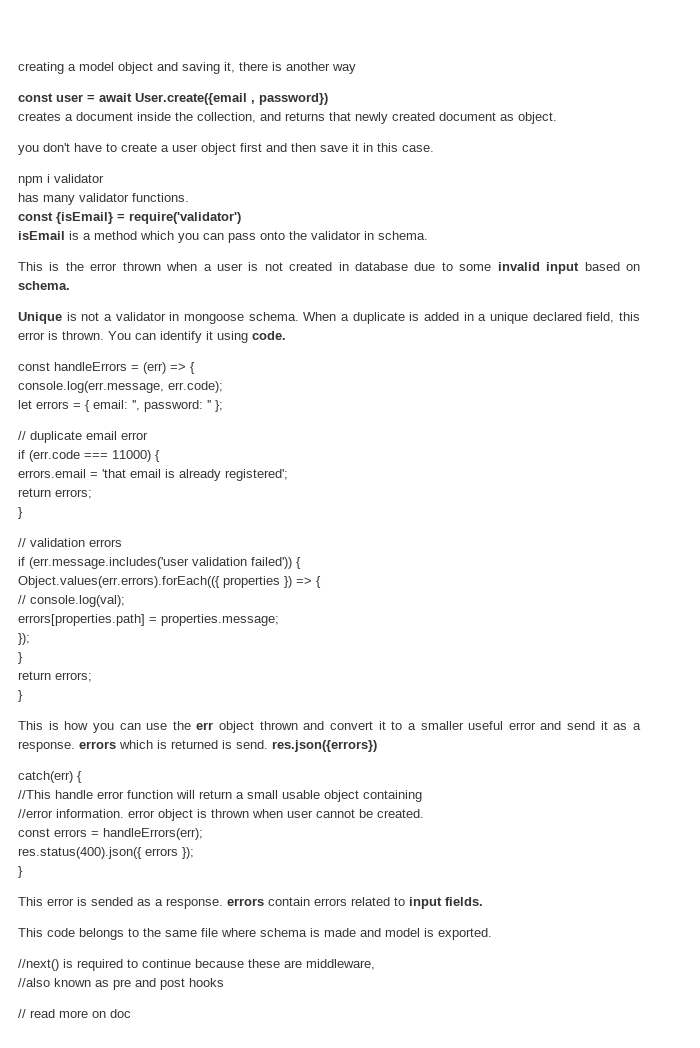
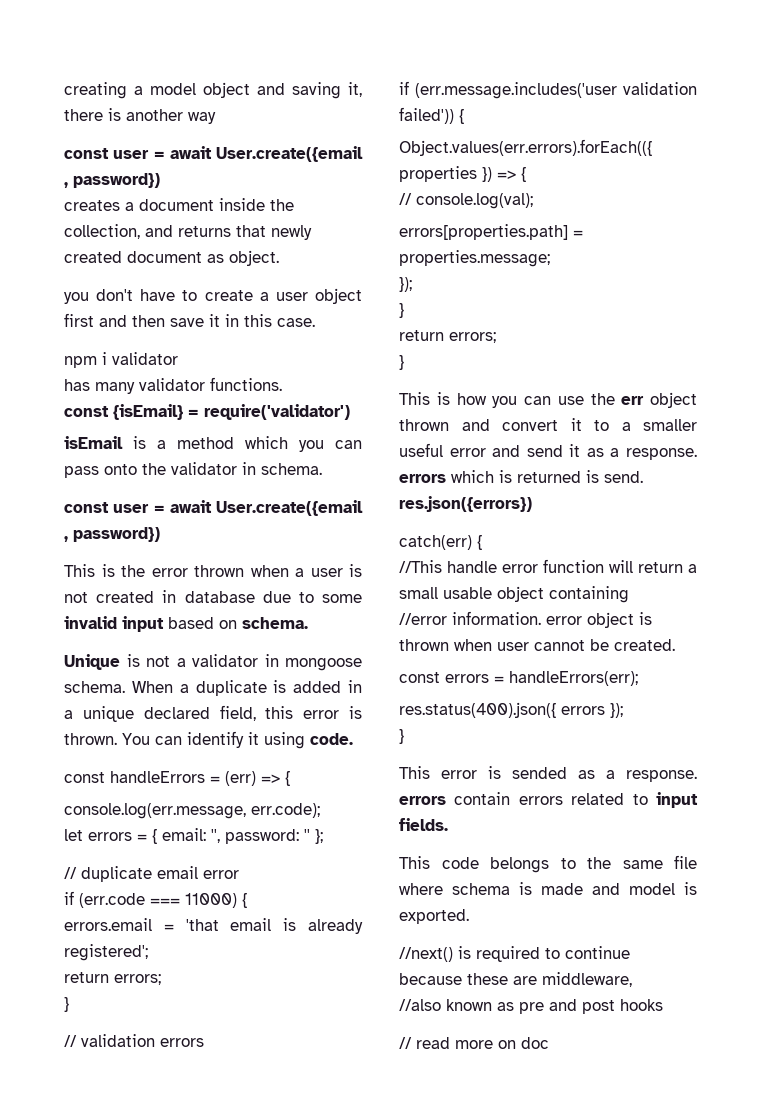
  isEmail is a method which you can pass onto the validator in schema.
+ const user = await User.create({email , password})

